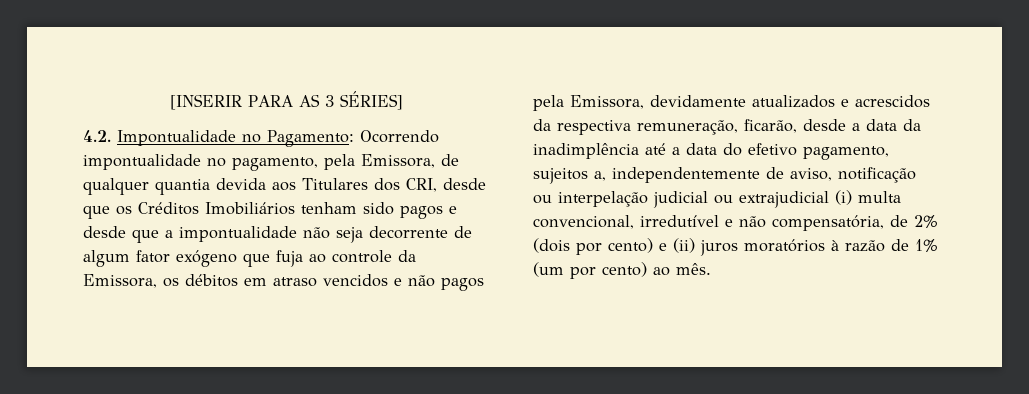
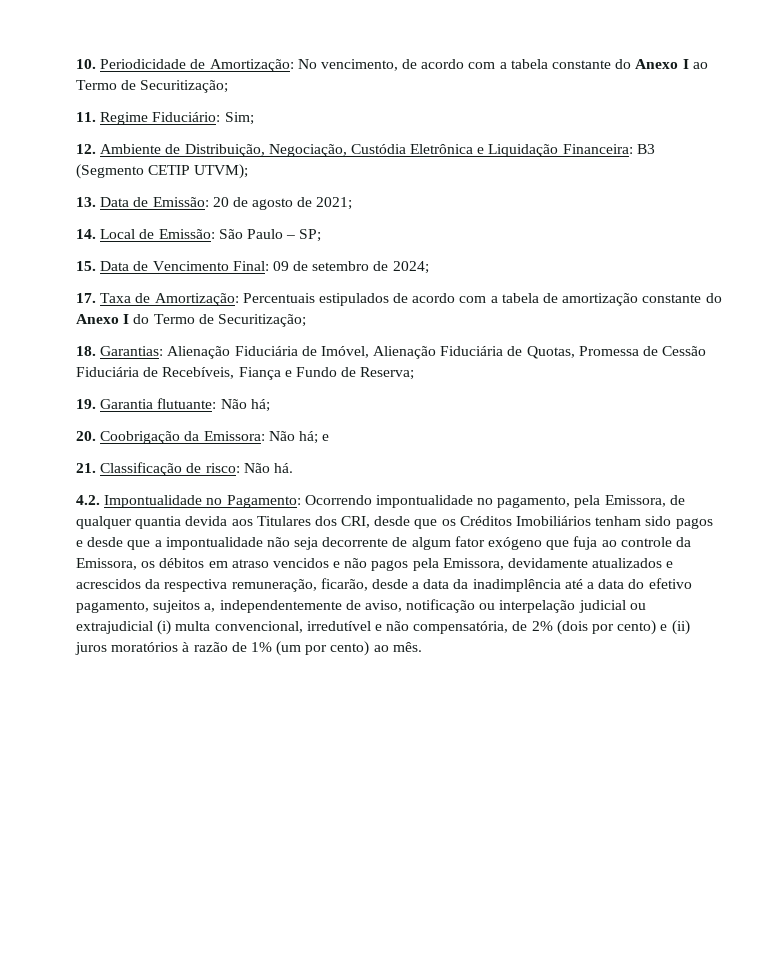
- [INSERIR PARA AS 3 SÉRIES]
+ 10. Periodicidade de Amortização: No vencimento, de acordo com a tabela constante do Anexo I ao Termo de Securitização;
+ 11. Regime Fiduciário: Sim;
+ 12. Ambiente de Distribuição, Negociação, Custódia Eletrônica e Liquidação Financeira: B3 (Segmento CETIP UTVM);
+ 13. Data de Emissão: 20 de agosto de 2021;
+ 14. Local de Emissão: São Paulo – SP;
+ 15. Data de Vencimento Final: 09 de setembro de 2024;
+ 17. Taxa de Amortização: Percentuais estipulados de acordo com a tabela de amortização constante do Anexo I do Termo de Securitização;
+ 18. Garantias: Alienação Fiduciária de Imóvel, Alienação Fiduciária de Quotas, Promessa de Cessão Fiduciária de Recebíveis, Fiança e Fundo de Reserva;
+ 19. Garantia flutuante: Não há;
+ 20. Coobrigação da Emissora: Não há; e
+ 21. Classificação de risco: Não há.

